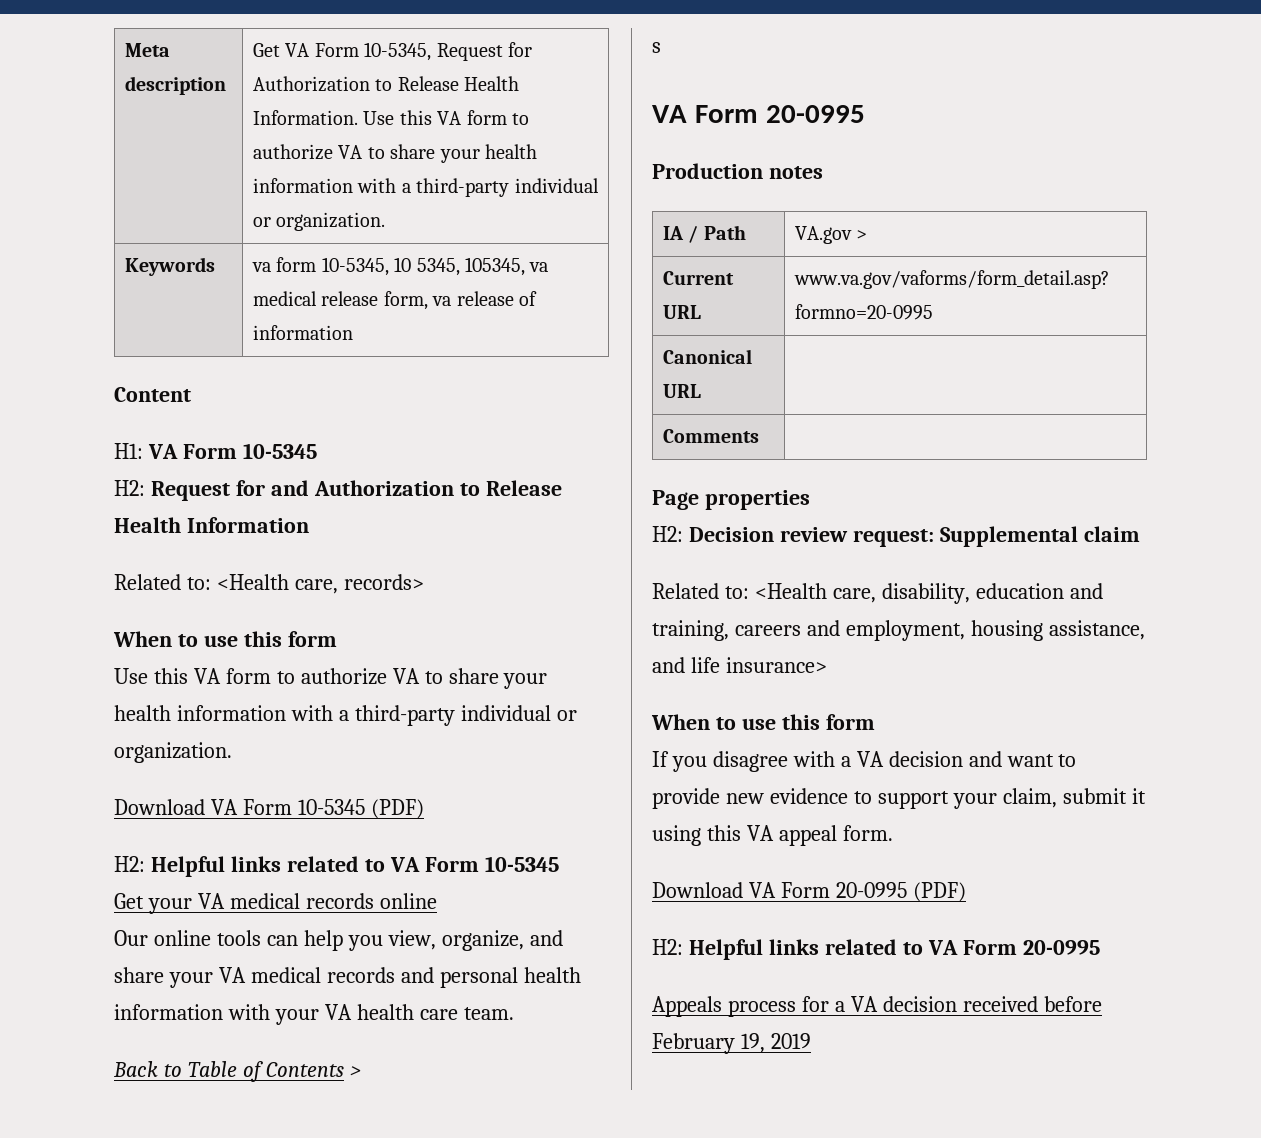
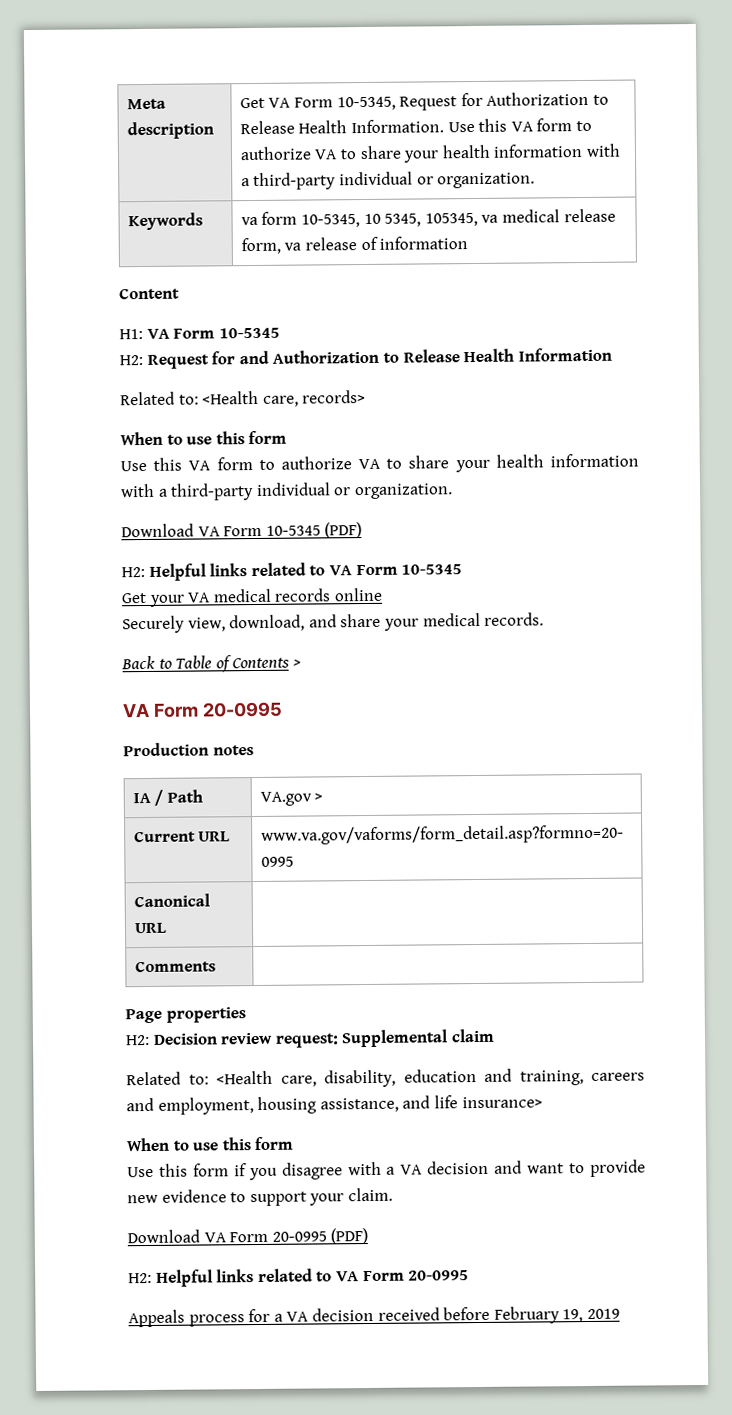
- Our online tools can help you view, organize, and share your VA medical records and personal health information with your VA health care team.
+ Securely view, download, and share your medical records.
- s
- If you disagree with a VA decision and want to provide new evidence to support your claim, submit it using this VA appeal form.
+ Use this form if you disagree with a VA decision and want to provide new evidence to support your claim.

